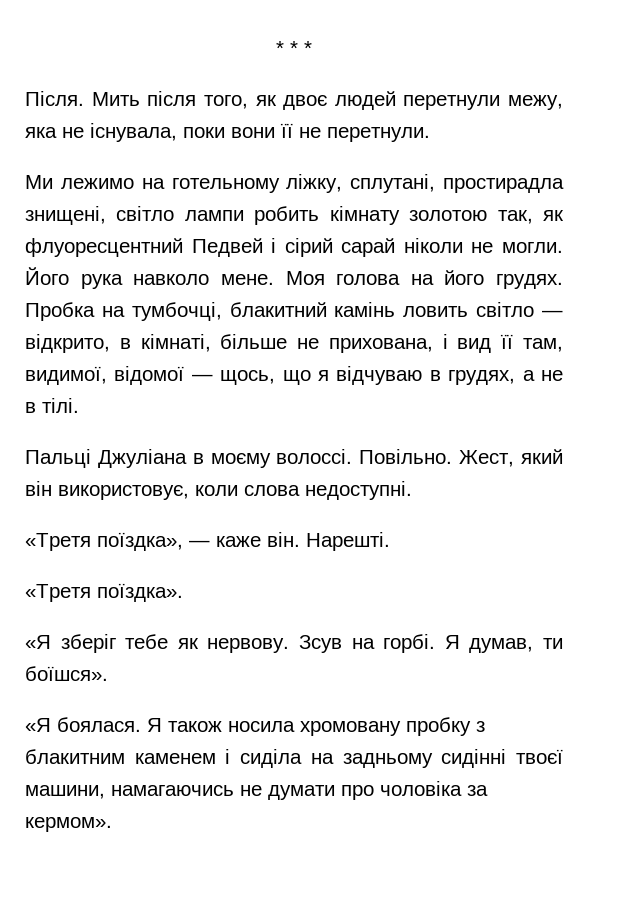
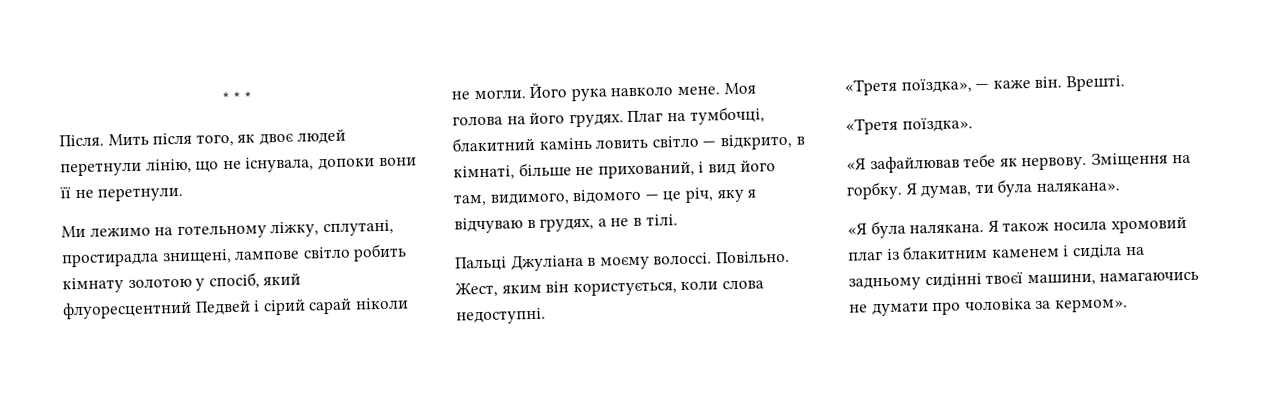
- Мить після того, як двоє людей перетнули межу, яка не існувала, поки вони її не перетнули.
+ Мить після того, як двоє людей перетнули лінію, що не існувала, допоки вони її не перетнули.
- Ми лежимо на готельному ліжку, сплутані, простирадла знищені, світло лампи робить кімнату золотою так, як флуоресцентний Педвей і сірий сарай ніколи не могли.
+ Ми лежимо на готельному ліжку, сплутані, простирадла знищені, лампове світло робить кімнату золотою у спосіб, який флуоресцентний Педвей і сірий сарай ніколи не могли.
- Пробка на тумбочці, блакитний камінь ловить світло — відкрито, в кімнаті, більше не прихована, і вид її там, видимої, відомої — щось, що я відчуваю в грудях, а не в тілі.
+ Плаг на тумбочці, блакитний камінь ловить світло — відкрито, в кімнаті, більше не прихований, і вид його там, видимого, відомого — це річ, яку я відчуваю в грудях, а не в тілі.
- Жест, який він використовує, коли слова недоступні.
+ Жест, яким він користується, коли слова недоступні.
- Нарешті.
+ Врешті.
- «Я зберіг тебе як нервову.
+ «Я зафайлював тебе як нервову.
- Зсув на горбі.
+ Зміщення на горбку.
- Я думав, ти боїшся».
- «Я боялася.
+ Я думав, ти була налякана».
+ «Я була налякана.
- Я також носила хромовану пробку з блакитним каменем і сиділа на задньому сидінні твоєї машини, намагаючись не думати про чоловіка за кермом».
+ Я також носила хромовий плаг із блакитним каменем і сиділа на задньому сидінні твоєї машини, намагаючись не думати про чоловіка за кермом».

